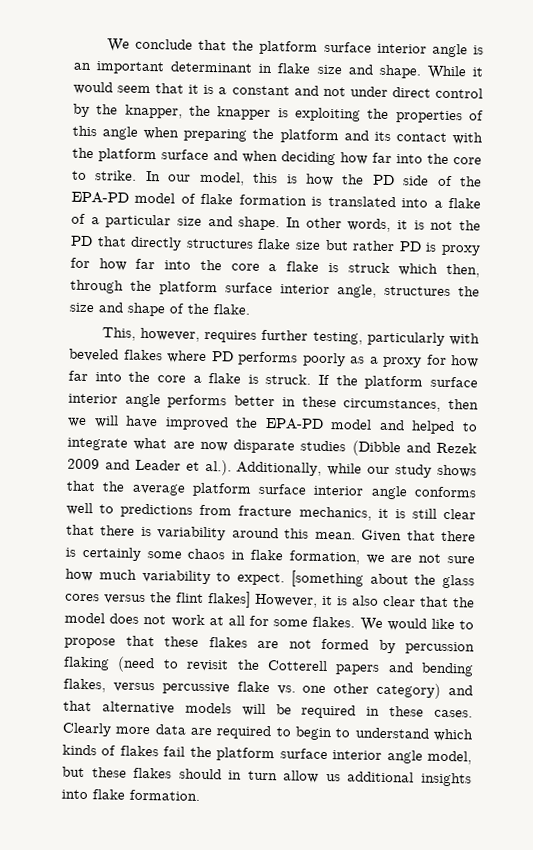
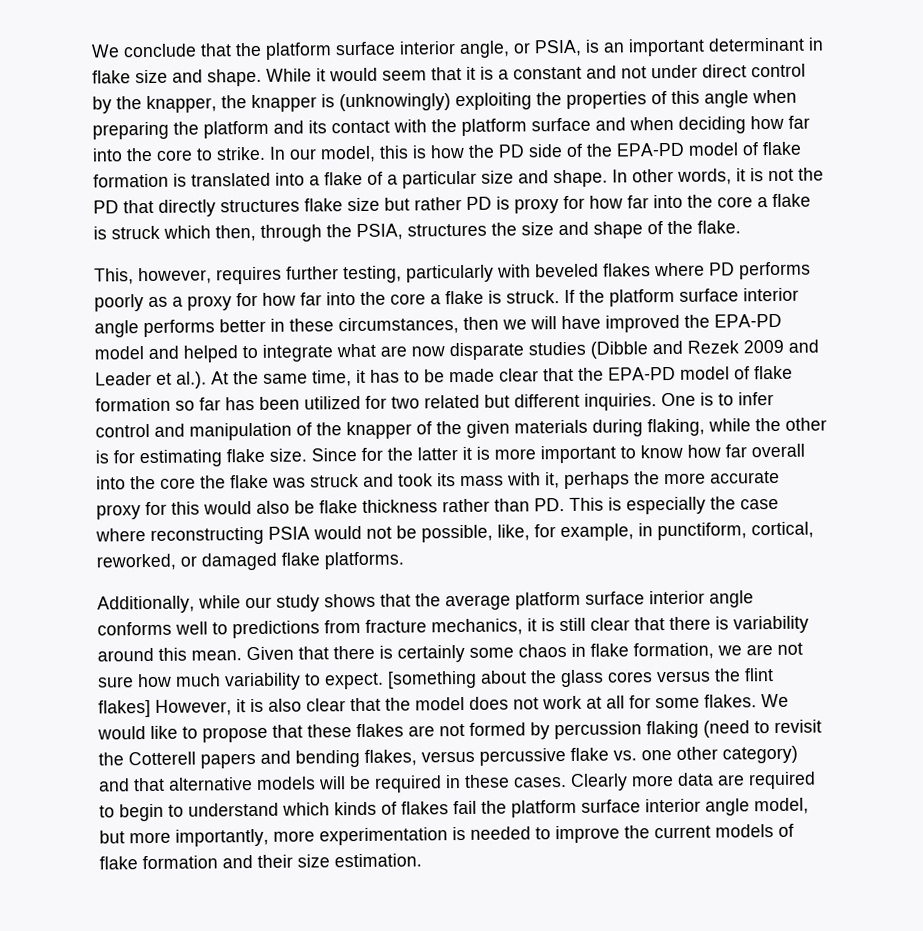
- We conclude that the platform surface interior angle is an important determinant in flake size and shape.
+ We conclude that the platform surface interior angle, or PSIA, is an important determinant in flake size and shape.
- While it would seem that it is a constant and not under direct control by the knapper, the knapper is exploiting the properties of this angle when preparing the platform and its contact with the platform surface and when deciding how far into the core to strike.
+ While it would seem that it is a constant and not under direct control by the knapper, the knapper is (unknowingly) exploiting the properties of this angle when preparing the platform and its contact with the platform surface and when deciding how far into the core to strike.
- In other words, it is not the PD that directly structures flake size but rather PD is proxy for how far into the core a flake is struck which then, through the platform surface interior angle, structures the size and shape of the flake.
+ In other words, it is not the PD that directly structures flake size but rather PD is proxy for how far into the core a flake is struck which then, through the PSIA, structures the size and shape of the flake.
- If the platform surface interior angle performs better in these circumstances, then we will have improved the EPA-PD model and helped to integrate what are now disparate studies (Dibble and Rezek 2009 and Leader et al.). Additionally, while our study shows that the average platform surface interior angle conforms well to predictions from fracture mechanics, it is still clear that there is variability around this mean.
+ If the platform surface interior angle performs better in these circumstances, then we will have improved the EPA-PD model and helped to integrate what are now disparate studies (Dibble and Rezek 2009 and Leader et al.). At the same time, it has to be made clear that the EPA-PD model of flake formation so far has been utilized for two related but different inquiries. One is to infer control and manipulation of the knapper of the given materials during flaking, while the other is for estimating flake size. Since for the latter it is more important to know how far overall into the core the flake was struck and took its mass with it, perhaps the more accurate proxy for this would also be flake thickness rather than PD. This is especially the case where reconstructing PSIA would not be possible, like, for example, in punctiform, cortical, reworked, or damaged flake platforms.
+ Additionally, while our study shows that the average platform surface interior angle conforms well to predictions from fracture mechanics, it is still clear that there is variability around this mean.
- Clearly more data are required to begin to understand which kinds of flakes fail the platform surface interior angle model, but these flakes should in turn allow us additional insights into flake formation.
+ Clearly more data are required to begin to understand which kinds of flakes fail the platform surface interior angle model, but more importantly, more experimentation is needed to improve the current models of flake formation and their size estimation.

